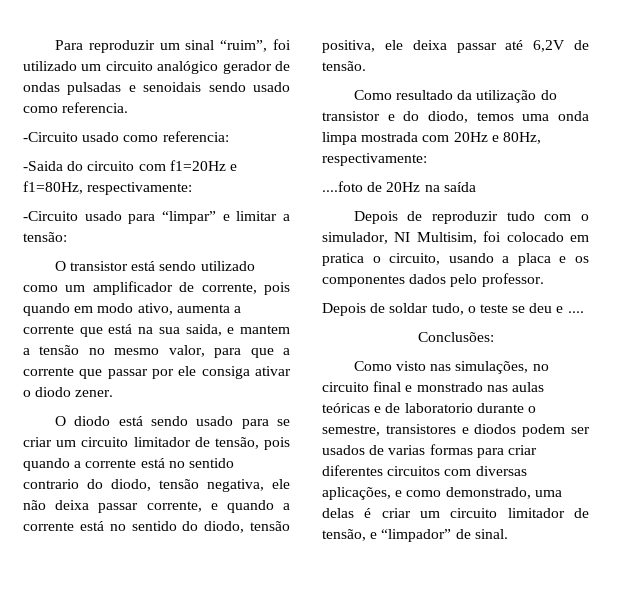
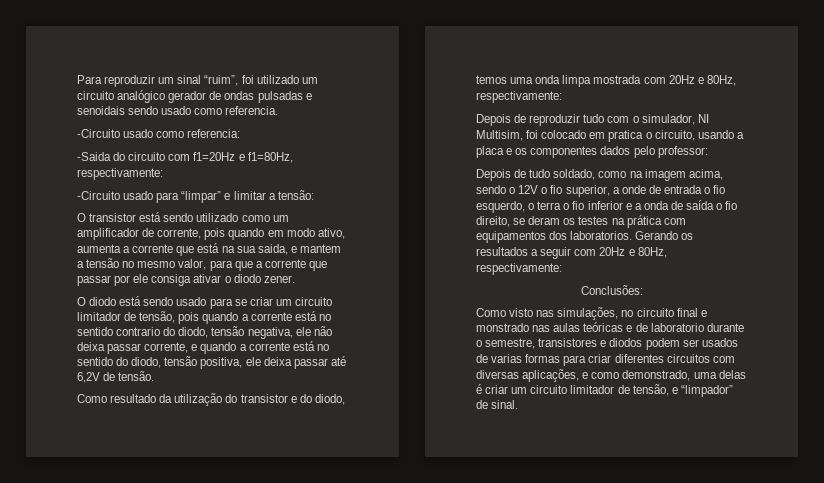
- ....foto de 20Hz na saída
- Depois de reproduzir tudo com o simulador, NI Multisim, foi colocado em pratica o circuito, usando a placa e os componentes dados pelo professor.
- Depois de soldar tudo, o teste se deu e ....
+ Depois de reproduzir tudo com o simulador, NI Multisim, foi colocado em pratica o circuito, usando a placa e os componentes dados pelo professor:
+ Depois de tudo soldado, como na imagem acima, sendo o 12V o fio superior, a onde de entrada o fio esquerdo, o terra o fio inferior e a onda de saída o fio direito, se deram os testes na prática com equipamentos dos laboratorios. Gerando os resultados a seguir com 20Hz e 80Hz, respectivamente:

